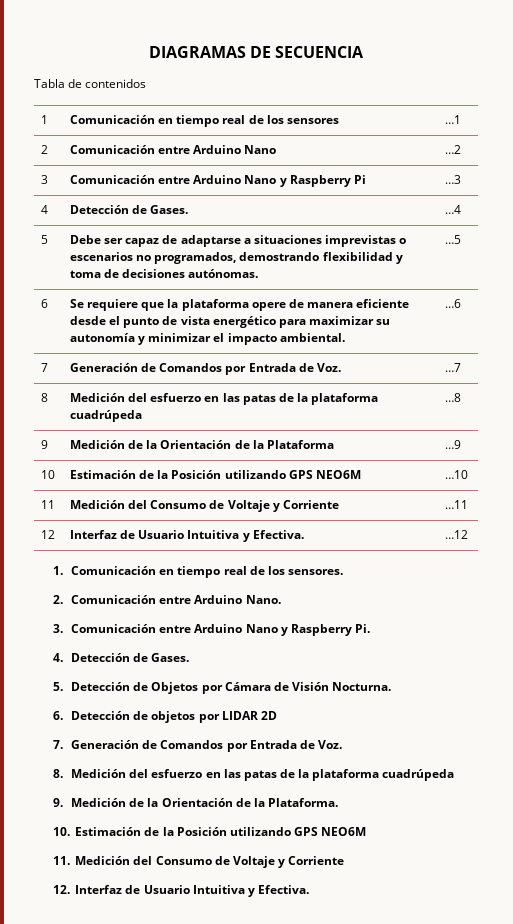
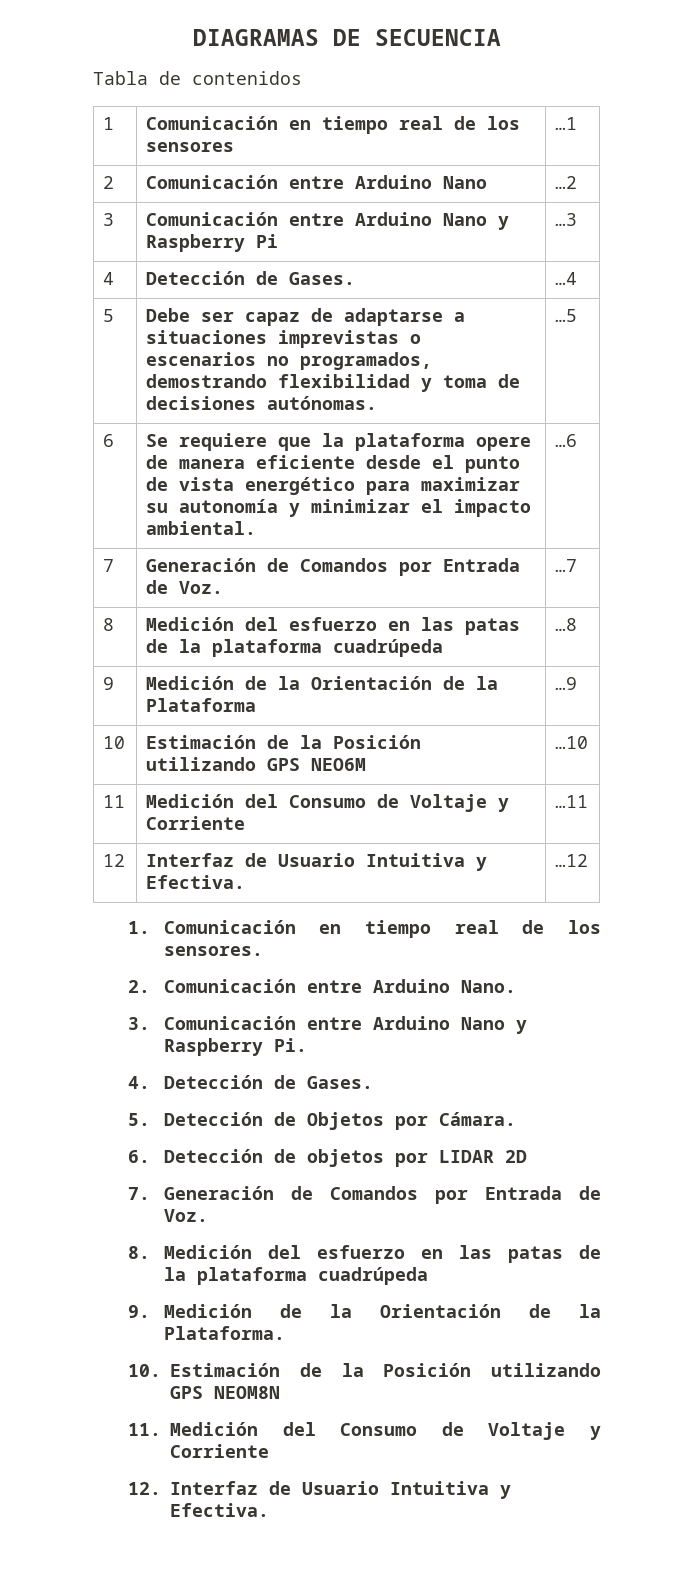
- 5. Detección de Objetos por Cámara de Visión Nocturna.
+ 5. Detección de Objetos por Cámara.
- 10. Estimación de la Posición utilizando GPS NEO6M
+ 10. Estimación de la Posición utilizando GPS NEOM8N

